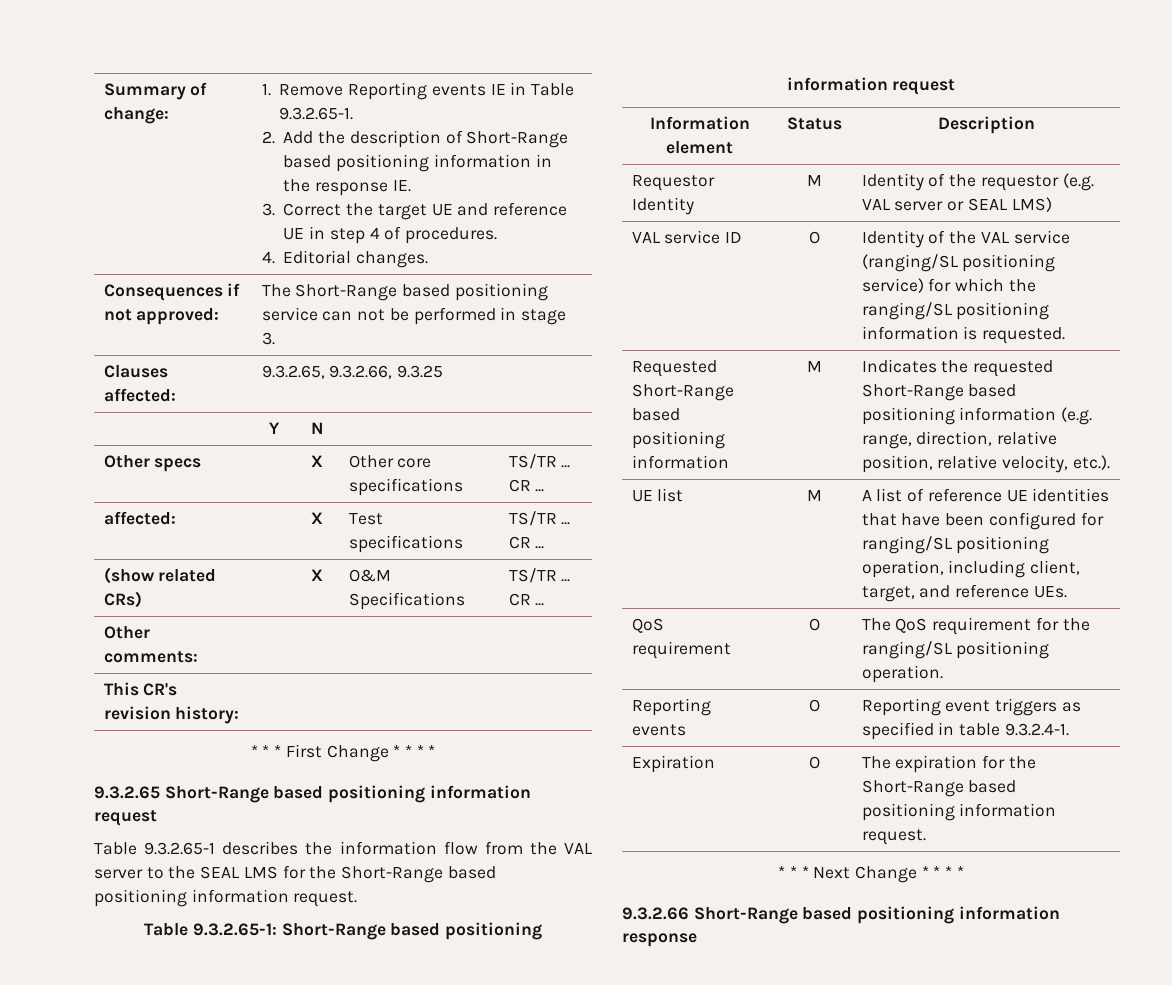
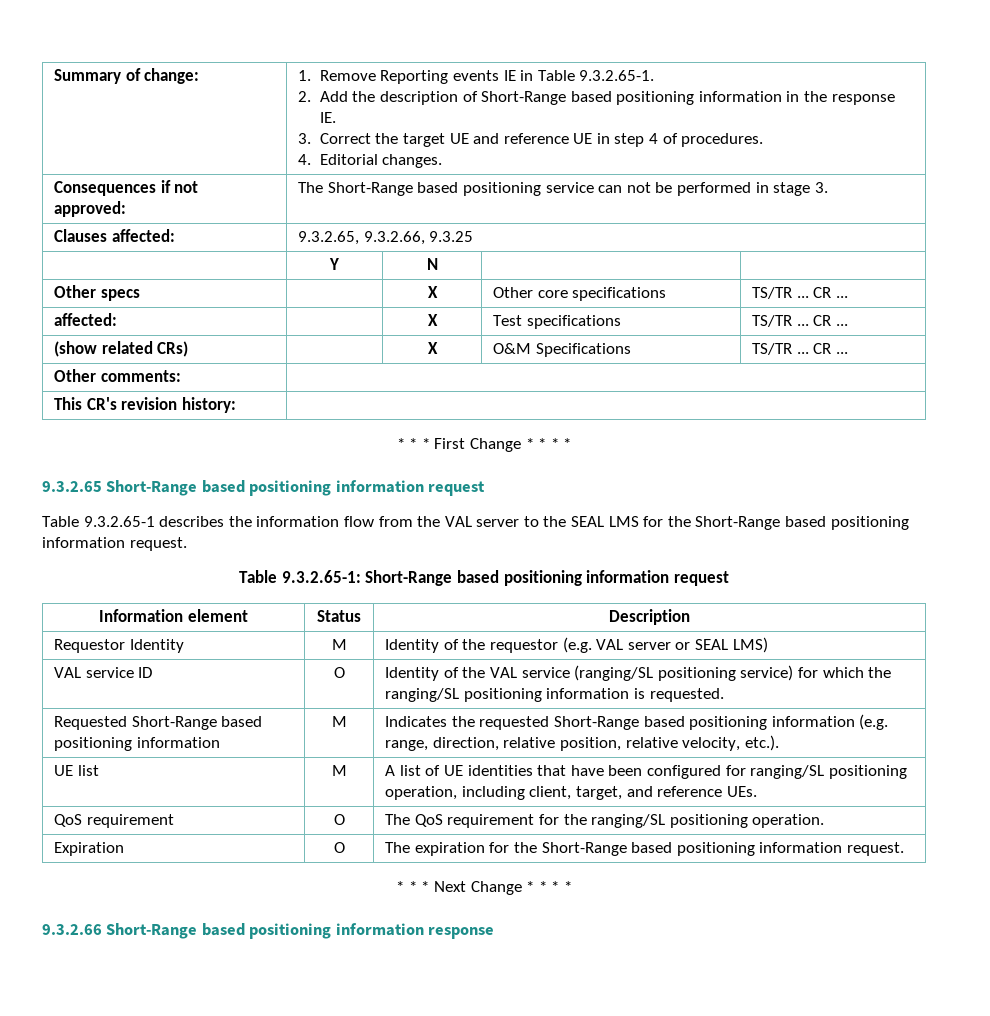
- UE list | M | A list of reference UE identities that have been configured for ranging/SL positioning operation, including client, target, and reference UEs.
+ UE list | M | A list of UE identities that have been configured for ranging/SL positioning operation, including client, target, and reference UEs.
- Reporting events | O | Reporting event triggers as specified in table 9.3.2.4-1.

